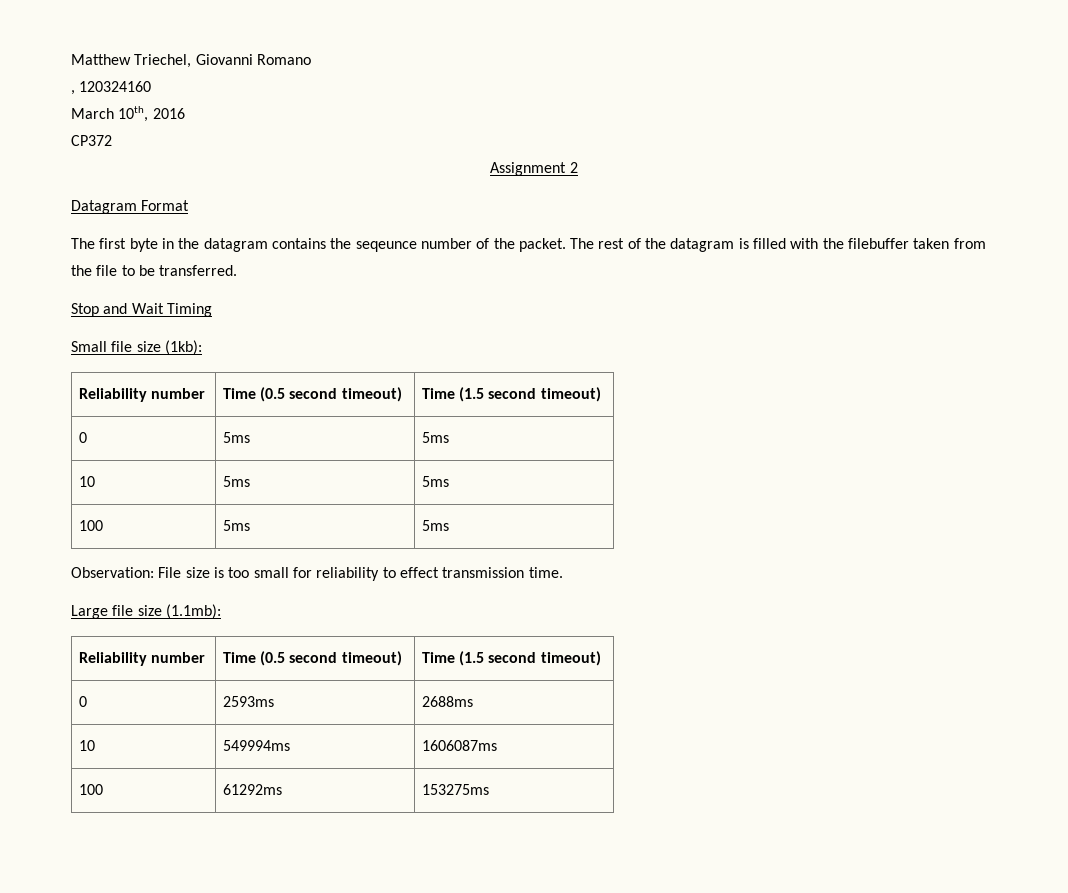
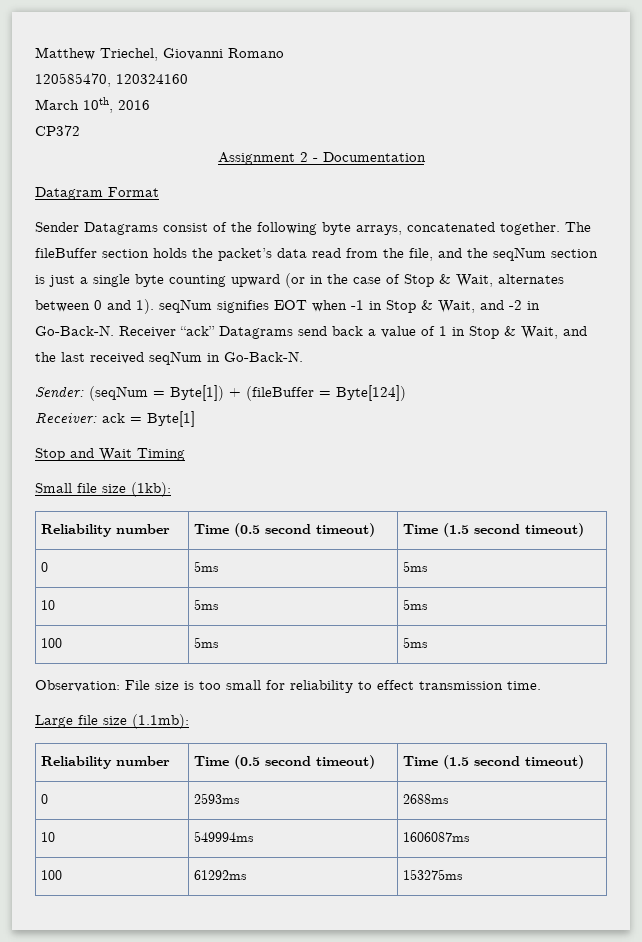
- , 120324160
+ 120585470, 120324160
- Assignment 2
+ Assignment 2 - Documentation
- The first byte in the datagram contains the seqeunce number of the packet. The rest of the datagram is filled with the filebuffer taken from the file to be transferred.
+ Sender Datagrams consist of the following byte arrays, concatenated together. The fileBuffer section holds the packet’s data read from the file, and the seqNum section is just a single byte counting upward (or in the case of Stop & Wait, alternates between 0 and 1). seqNum signifies EOT when -1 in Stop & Wait, and -2 in Go-Back-N. Receiver “ack” Datagrams send back a value of 1 in Stop & Wait, and the last received seqNum in Go-Back-N.
+ Sender: (seqNum = Byte[1]) + (fileBuffer = Byte[124])
+ Receiver: ack = Byte[1]

